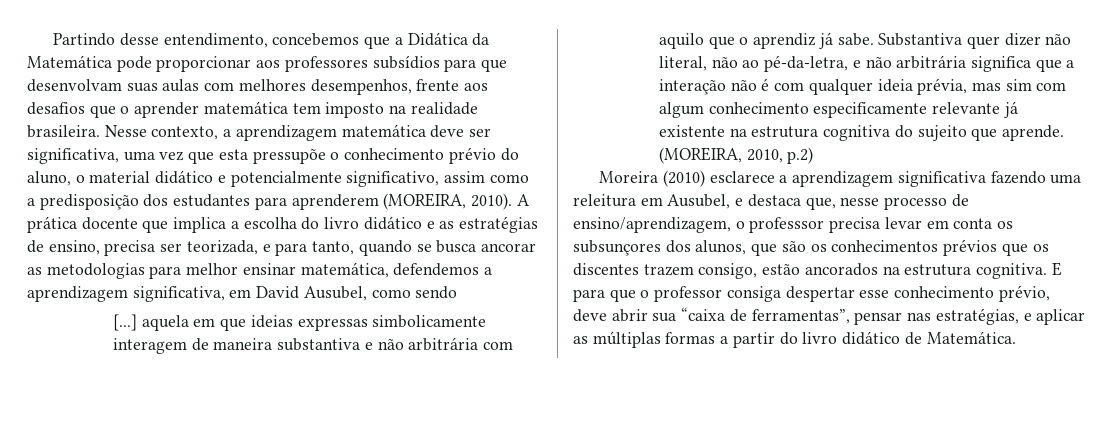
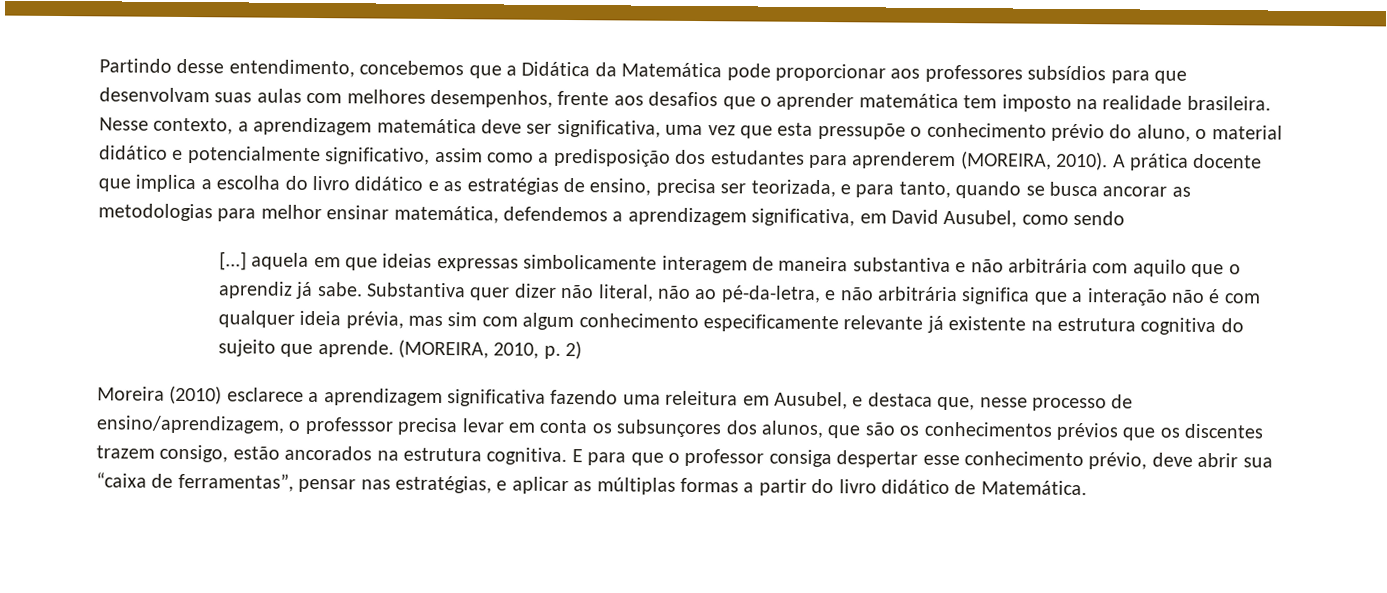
- (MOREIRA, 2010, p.2)
+ (MOREIRA, 2010, p. 2)

